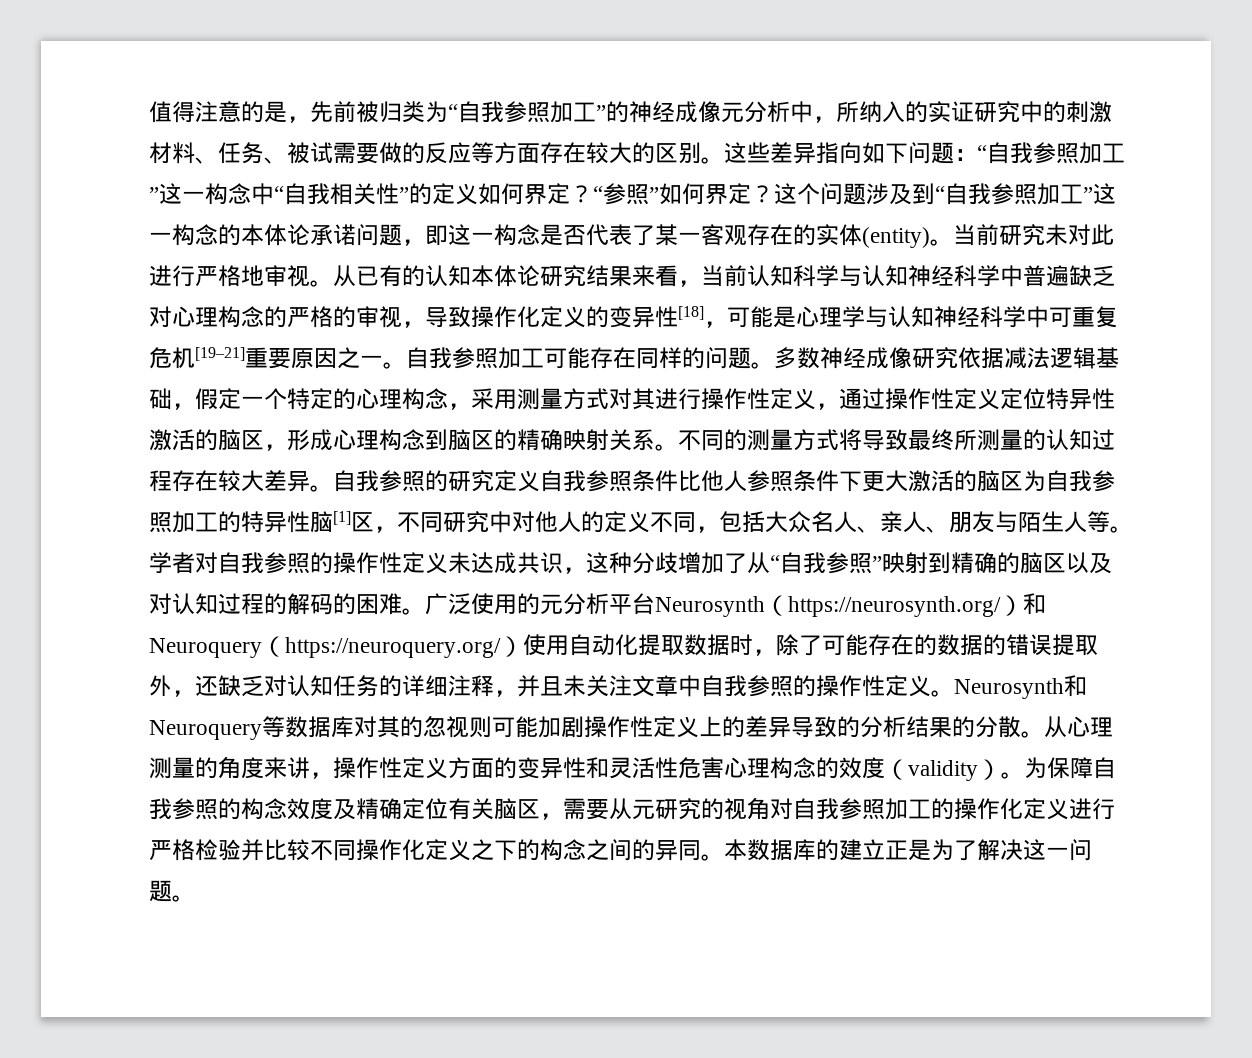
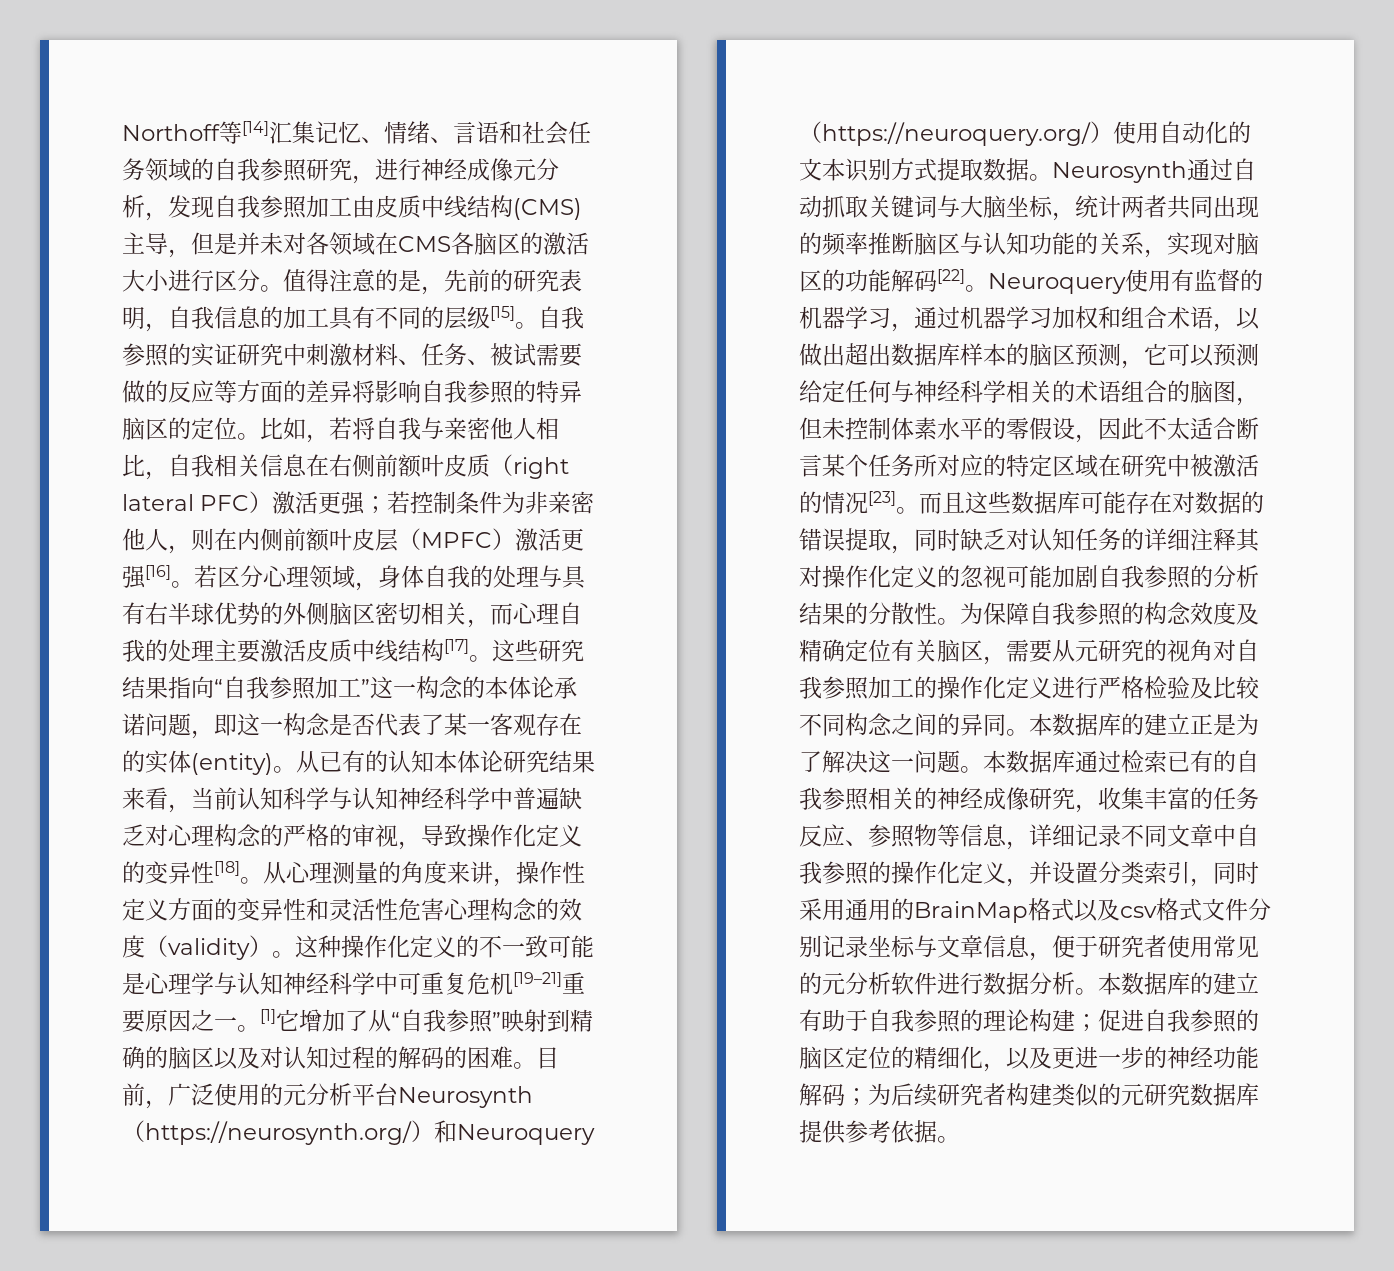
+ Northoff等[14]汇集记忆、情绪、言语和社会任务领域的自我参照研究，进行神经成像元分析，发现自我参照加工由皮质中线结构(CMS)主导，但是并未对各领域在CMS各脑区的激活大小进行区分。
- 值得注意的是，先前被归类为“自我参照加工”的神经成像元分析中，所纳入的实证研究中的刺激材料、任务、被试需要做的反应等方面存在较大的区别。这些差异指向如下问题：“自我参照加工”这一构念中“自我相关性”的定义如何界定？“参照”如何界定？这个问题涉及到“自我参照加工”这一构念的本体论承诺问题，即这一构念是否代表了某一客观存在的实体(entity)。
+ 值得注意的是，先前的研究表明，自我信息的加工具有不同的层级[15]。自我参照的实证研究中刺激材料、任务、被试需要做的反应等方面的差异将影响自我参照的特异脑区的定位。比如，若将自我与亲密他人相比，自我相关信息在右侧前额叶皮质（right lateral PFC）激活更强；若控制条件为非亲密他人，则在内侧前额叶皮层（MPFC）激活更强[16]。若区分心理领域，身体自我的处理与具有右半球优势的外侧脑区密切相关，而心理自我的处理主要激活皮质中线结构[17]。这些研究结果指向“自我参照加工”这一构念的本体论承诺问题，即这一构念是否代表了某一客观存在的实体(entity)。
- 当前研究未对此进行严格地审视。
- 从已有的认知本体论研究结果来看，当前认知科学与认知神经科学中普遍缺乏对心理构念的严格的审视，导致操作化定义的变异性[18]，可能是心理学与认知神经科学中可重复危机[19–21]重要原因之一。自我参照加工可能存在同样的问题。多数神经成像研究依据减法逻辑基础，假定一个特定的心理构念，采用测量方式对其进行操作性定义，通过操作性定义定位特异性激活的脑区，形成心理构念到脑区的精确映射关系。不同的测量方式将导致最终所测量的认知过程存在较大差异。自我参照的研究定义自我参照条件比他人参照条件下更大激活的脑区为自我参照加工的特异性脑[1]区，不同研究中对他人的定义不同，包括大众名人、亲人、朋友与陌生人等。学者对自我参照的操作性定义未达成共识，这种分歧增加了从“自我参照”映射到精确的脑区以及对认知过程的解码的困难。广泛使用的元分析平台Neurosynth（https://neurosynth.org/）和Neuroquery（https://neuroquery.org/）使用自动化提取数据时，除了可能存在的数据的错误提取外，还缺乏对认知任务的详细注释，并且未关注文章中自我参照的操作性定义。Neurosynth和Neuroquery等数据库对其的忽视则可能加剧操作性定义上的差异导致的分析结果的分散。
+ 从已有的认知本体论研究结果来看，当前认知科学与认知神经科学中普遍缺乏对心理构念的严格的审视，导致操作化定义的变异性[18]。
+ 这种操作化定义的不一致可能是心理学与认知神经科学中可重复危机[19–21]重要原因之一。[1]它增加了从“自我参照”映射到精确的脑区以及对认知过程的解码的困难。目前，广泛使用的元分析平台Neurosynth（https://neurosynth.org/）和Neuroquery（https://neuroquery.org/）使用自动化的文本识别方式提取数据。Neurosynth通过自动抓取关键词与大脑坐标，统计两者共同出现的频率推断脑区与认知功能的关系，实现对脑区的功能解码[22]。Neuroquery使用有监督的机器学习，通过机器学习加权和组合术语，以做出超出数据库样本的脑区预测，它可以预测给定任何与神经科学相关的术语组合的脑图，但未控制体素水平的零假设，因此不太适合断言某个任务所对应的特定区域在研究中被激活的情况[23]。而且这些数据库可能存在对数据的错误提取，同时缺乏对认知任务的详细注释其对操作化定义的忽视可能加剧自我参照的分析结果的分散性。
- 为保障自我参照的构念效度及精确定位有关脑区，需要从元研究的视角对自我参照加工的操作化定义进行严格检验并比较不同操作化定义之下的构念之间的异同。
+ 为保障自我参照的构念效度及精确定位有关脑区，需要从元研究的视角对自我参照加工的操作化定义进行严格检验及比较不同构念之间的异同。
+ 本数据库通过检索已有的自我参照相关的神经成像研究，收集丰富的任务反应、参照物等信息，详细记录不同文章中自我参照的操作化定义，并设置分类索引，同时采用通用的BrainMap格式以及csv格式文件分别记录坐标与文章信息，便于研究者使用常见的元分析软件进行数据分析。本数据库的建立有助于自我参照的理论构建；促进自我参照的脑区定位的精细化，以及更进一步的神经功能解码；为后续研究者构建类似的元研究数据库提供参考依据。

